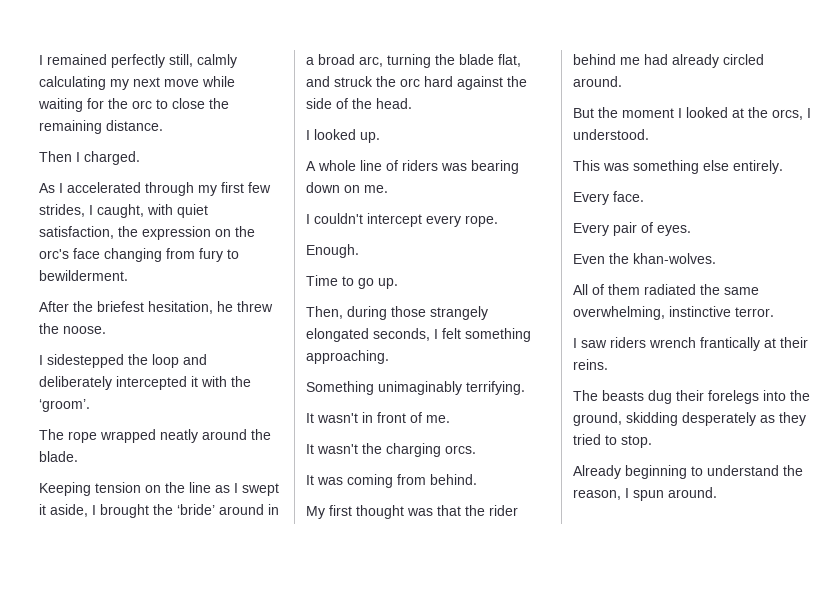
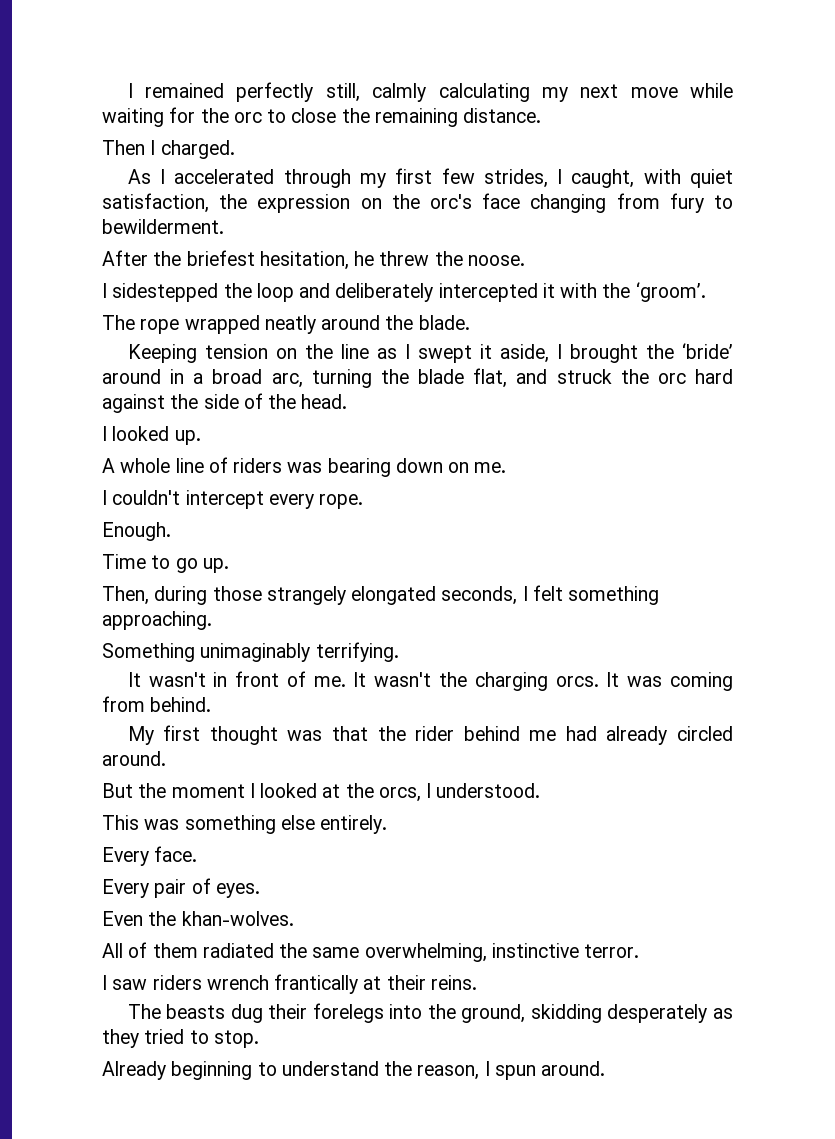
- It wasn't in front of me.
- It wasn't the charging orcs.
- It was coming from behind.
+ It wasn't in front of me. It wasn't the charging orcs. It was coming from behind.

